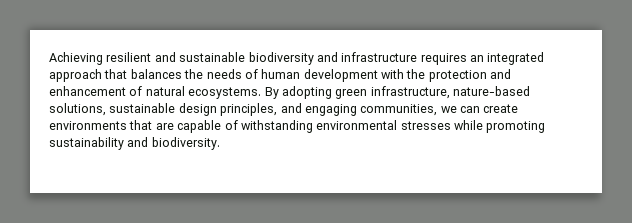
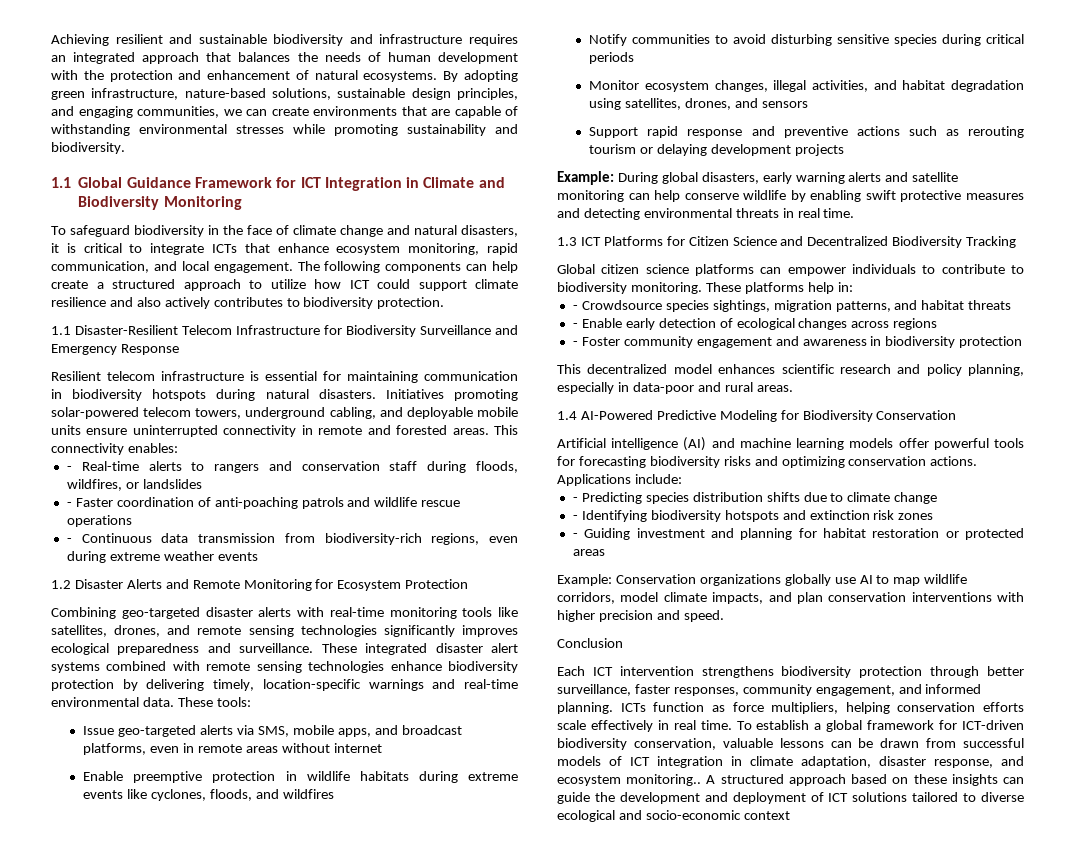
+ 1.1 Global Guidance Framework for ICT Integration in Climate and Biodiversity Monitoring
+ To safeguard biodiversity in the face of climate change and natural disasters, it is critical to integrate ICTs that enhance ecosystem monitoring, rapid communication, and local engagement. The following components can help create a structured approach to utilize how ICT could support climate resilience and also actively contributes to biodiversity protection.
+ 1.1 Disaster-Resilient Telecom Infrastructure for Biodiversity Surveillance and Emergency Response
+ Resilient telecom infrastructure is essential for maintaining communication in biodiversity hotspots during natural disasters. Initiatives promoting solar-powered telecom towers, underground cabling, and deployable mobile units ensure uninterrupted connectivity in remote and forested areas. This connectivity enables:
+ - Real-time alerts to rangers and conservation staff during floods, wildfires, or landslides
+ - Faster coordination of anti-poaching patrols and wildlife rescue operations
+ - Continuous data transmission from biodiversity-rich regions, even during extreme weather events
+ 1.2 Disaster Alerts and Remote Monitoring for Ecosystem Protection
+ Combining geo-targeted disaster alerts with real-time monitoring tools like satellites, drones, and remote sensing technologies significantly improves ecological preparedness and surveillance. These integrated disaster alert systems combined with remote sensing technologies enhance biodiversity protection by delivering timely, location-specific warnings and real-time environmental data. These tools:
+ Issue geo-targeted alerts via SMS, mobile apps, and broadcast platforms, even in remote areas without internet
+ Enable preemptive protection in wildlife habitats during extreme events like cyclones, floods, and wildfires
+ Notify communities to avoid disturbing sensitive species during critical periods
+ Monitor ecosystem changes, illegal activities, and habitat degradation using satellites, drones, and sensors
+ Support rapid response and preventive actions such as rerouting tourism or delaying development projects
+ Example: During global disasters, early warning alerts and satellite monitoring can help conserve wildlife by enabling swift protective measures and detecting environmental threats in real time.
+ 1.3 ICT Platforms for Citizen Science and Decentralized Biodiversity Tracking
+ Global citizen science platforms can empower individuals to contribute to biodiversity monitoring. These platforms help in:
+ - Crowdsource species sightings, migration patterns, and habitat threats
+ - Enable early detection of ecological changes across regions
+ - Foster community engagement and awareness in biodiversity protection
+ This decentralized model enhances scientific research and policy planning, especially in data-poor and rural areas.
+ 1.4 AI-Powered Predictive Modeling for Biodiversity Conservation
+ Artificial intelligence (AI) and machine learning models offer powerful tools for forecasting biodiversity risks and optimizing conservation actions. Applications include:
+ - Predicting species distribution shifts due to climate change
+ - Identifying biodiversity hotspots and extinction risk zones
+ - Guiding investment and planning for habitat restoration or protected areas
+ Example: Conservation organizations globally use AI to map wildlife corridors, model climate impacts, and plan conservation interventions with higher precision and speed.
+ Conclusion
+ Each ICT intervention strengthens biodiversity protection through better surveillance, faster responses, community engagement, and informed planning. ICTs function as force multipliers, helping conservation efforts scale effectively in real time. To establish a global framework for ICT-driven biodiversity conservation, valuable lessons can be drawn from successful models of ICT integration in climate adaptation, disaster response, and ecosystem monitoring.. A structured approach based on these insights can guide the development and deployment of ICT solutions tailored to diverse ecological and socio-economic context

